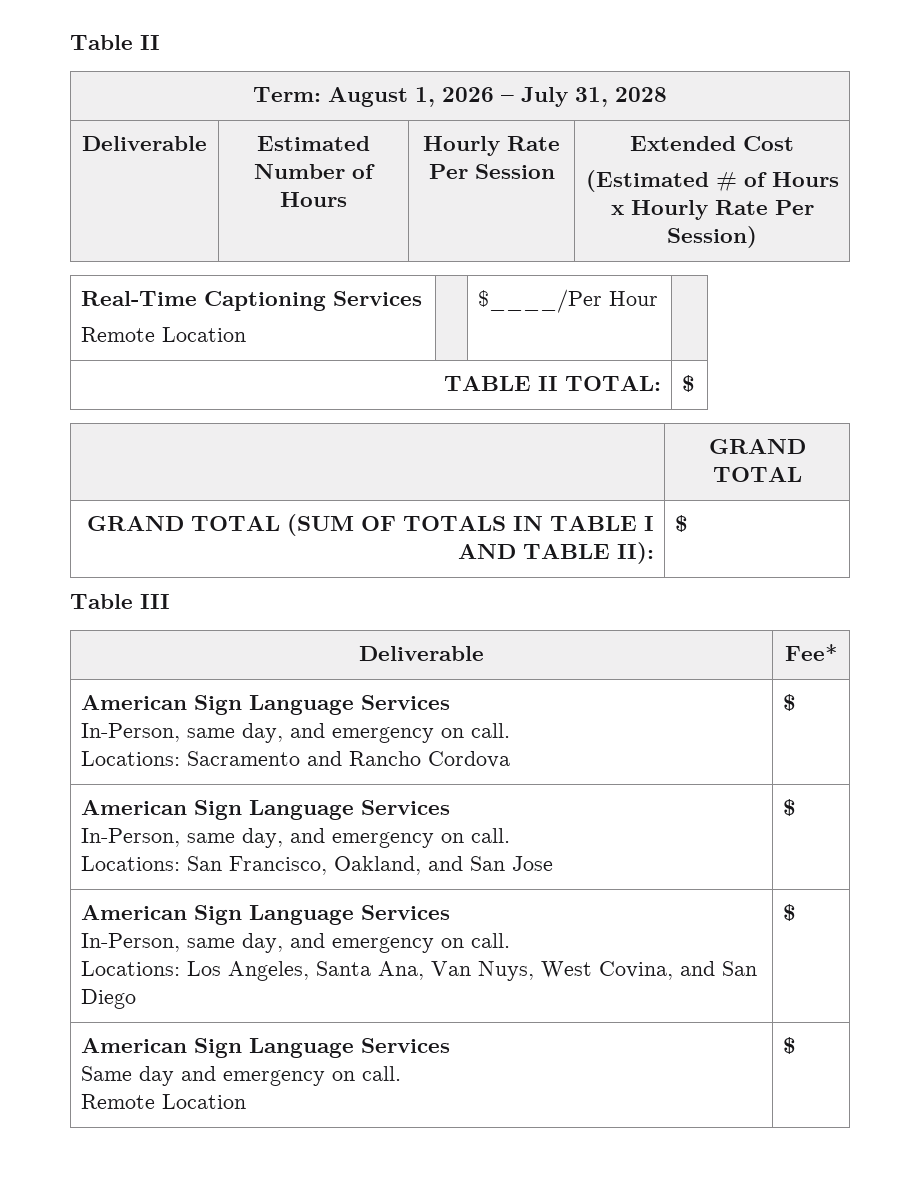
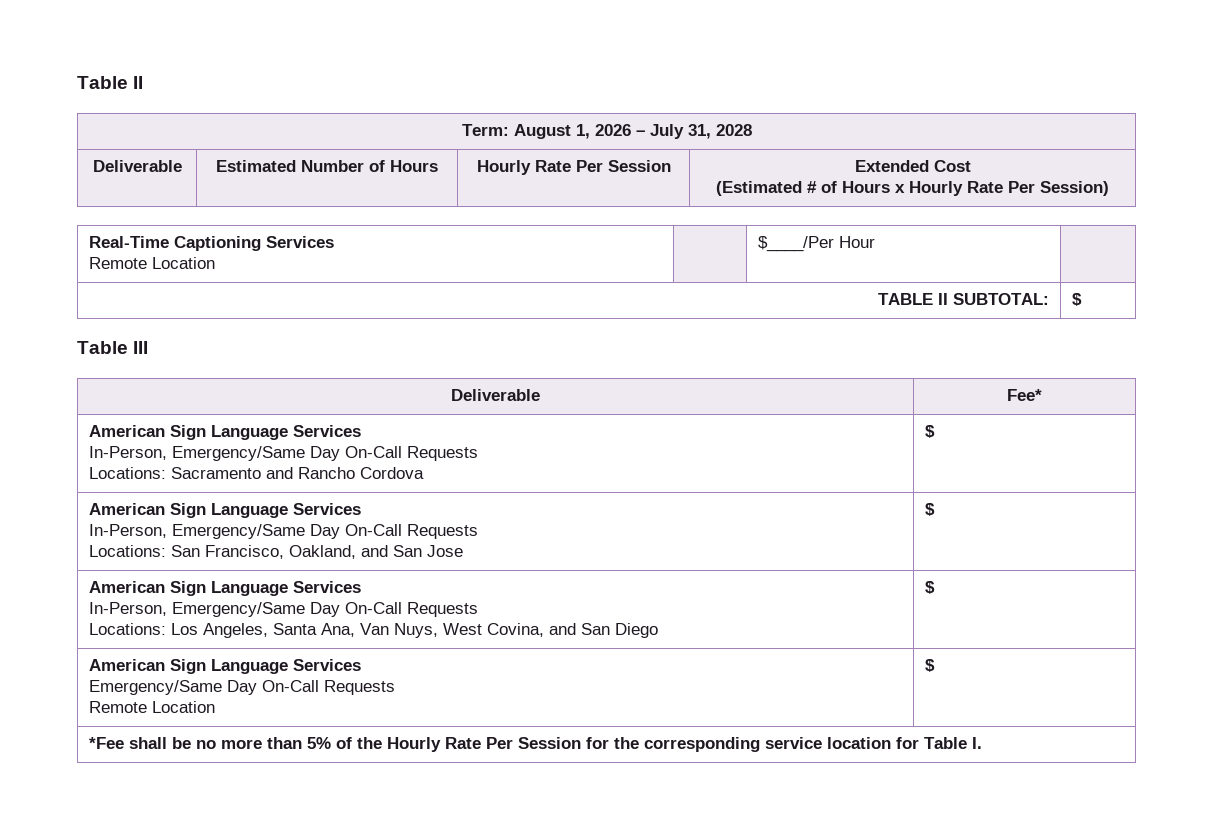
- TABLE II TOTAL: | $
- | GRAND TOTAL
- GRAND TOTAL (SUM OF TOTALS IN TABLE I AND TABLE II): | $
+ TABLE II SUBTOTAL: | $
  Deliverable | Fee*
  American Sign Language Services
- In-Person, same day, and emergency on call.
+ In-Person, Emergency/Same Day On-Call Requests
  Locations: Sacramento and Rancho Cordova | $
  American Sign Language Services
- In-Person, same day, and emergency on call.
+ In-Person, Emergency/Same Day On-Call Requests
  Locations: San Francisco, Oakland, and San Jose | $
  American Sign Language Services
- In-Person, same day, and emergency on call.
+ In-Person, Emergency/Same Day On-Call Requests
  Locations: Los Angeles, Santa Ana, Van Nuys, West Covina, and San Diego | $
  American Sign Language Services
- Same day and emergency on call.
+ Emergency/Same Day On-Call Requests
  Remote Location | $
+ *Fee shall be no more than 5% of the Hourly Rate Per Session for the corresponding service location for Table I.

